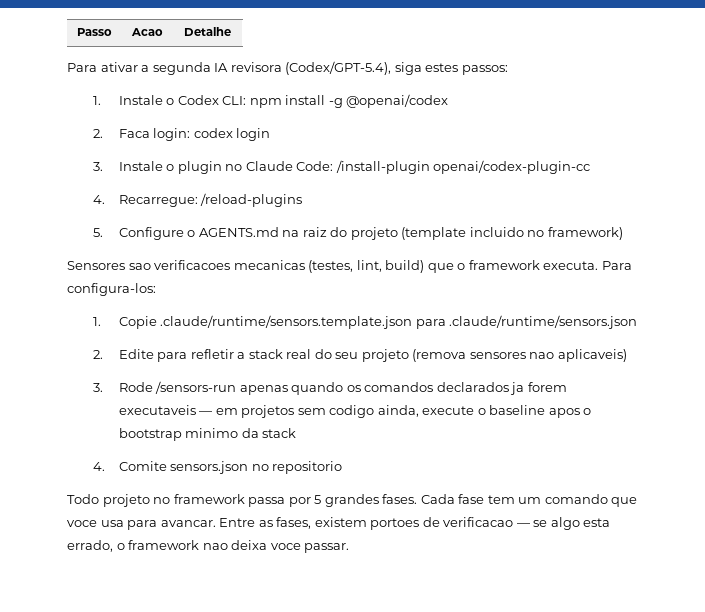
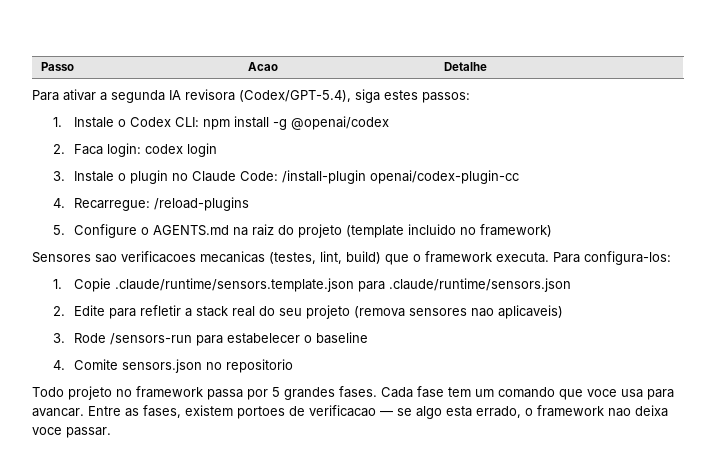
- 3. Rode /sensors-run apenas quando os comandos declarados ja forem executaveis — em projetos sem codigo ainda, execute o baseline apos o bootstrap minimo da stack
+ 3. Rode /sensors-run para estabelecer o baseline

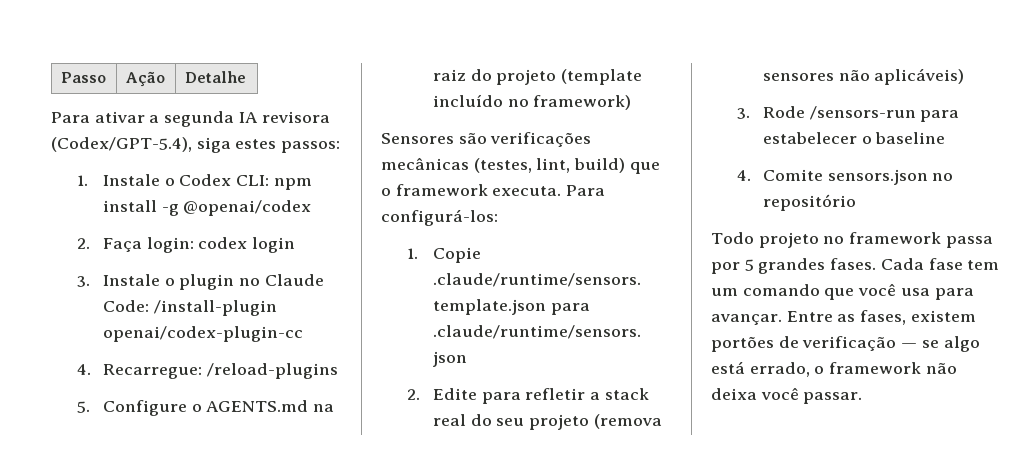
- Passo | Acao | Detalhe
+ Passo | Ação | Detalhe
- 2. Faca login: codex login
+ 2. Faça login: codex login
- 5. Configure o AGENTS.md na raiz do projeto (template incluido no framework)
+ 5. Configure o AGENTS.md na raiz do projeto (template incluído no framework)
- Sensores sao verificacoes mecanicas (testes, lint, build) que o framework executa.
+ Sensores são verificações mecânicas (testes, lint, build) que o framework executa.
- Para configura-los:
+ Para configurá-los:
- 2. Edite para refletir a stack real do seu projeto (remova sensores nao aplicaveis)
+ 2. Edite para refletir a stack real do seu projeto (remova sensores não aplicáveis)
- 4. Comite sensors.json no repositorio
+ 4. Comite sensors.json no repositório
- Cada fase tem um comando que voce usa para avancar.
+ Cada fase tem um comando que você usa para avançar.
- Entre as fases, existem portoes de verificacao — se algo esta errado, o framework nao deixa voce passar.
+ Entre as fases, existem portões de verificação — se algo está errado, o framework não deixa você passar.

